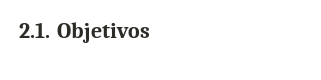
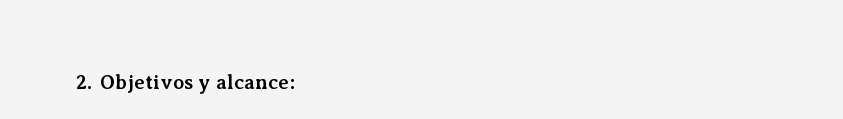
- 2.1. Objetivos
+ 2. Objetivos y alcance:

